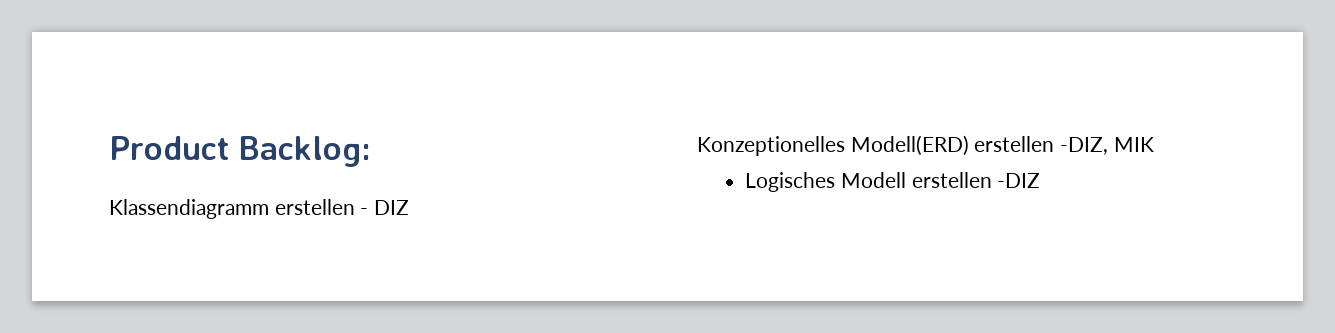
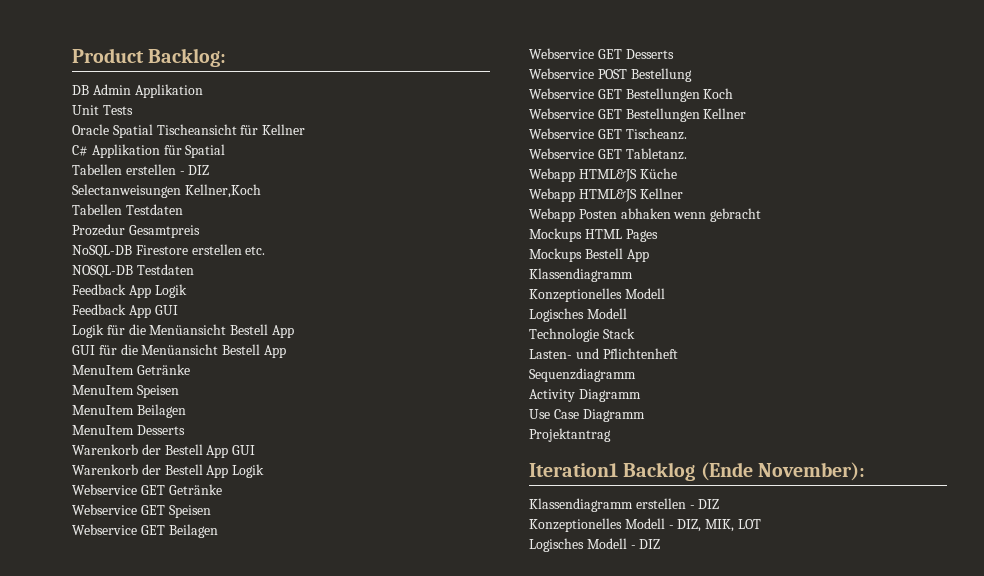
+ DB Admin Applikation
+ Unit Tests
+ Oracle Spatial Tischeansicht für Kellner
+ C# Applikation für Spatial
+ Tabellen erstellen - DIZ
+ Selectanweisungen Kellner,Koch
+ Tabellen Testdaten
+ Prozedur Gesamtpreis
+ NoSQL-DB Firestore erstellen etc.
+ NOSQL-DB Testdaten
+ Feedback App Logik
+ Feedback App GUI
+ Logik für die Menüansicht Bestell App
+ GUI für die Menüansicht Bestell App
+ MenuItem Getränke
+ MenuItem Speisen
+ MenuItem Beilagen
+ MenuItem Desserts
+ Warenkorb der Bestell App GUI
+ Warenkorb der Bestell App Logik
+ Webservice GET Getränke
+ Webservice GET Speisen
+ Webservice GET Beilagen
+ Webservice GET Desserts
+ Webservice POST Bestellung
+ Webservice GET Bestellungen Koch
+ Webservice GET Bestellungen Kellner
+ Webservice GET Tischeanz.
+ Webservice GET Tabletanz.
+ Webapp HTML&JS Küche
+ Webapp HTML&JS Kellner
+ Webapp Posten abhaken wenn gebracht
+ Mockups HTML Pages
+ Mockups Bestell App
+ Klassendiagramm
+ Konzeptionelles Modell
+ Logisches Modell
+ Technologie Stack
+ Lasten- und Pflichtenheft
+ Sequenzdiagramm
+ Activity Diagramm
+ Use Case Diagramm
+ Projektantrag
+ Iteration1 Backlog (Ende November):
- Konzeptionelles Modell(ERD) erstellen -DIZ, MIK
- Logisches Modell erstellen -DIZ
+ Konzeptionelles Modell - DIZ, MIK, LOT
+ Logisches Modell - DIZ

